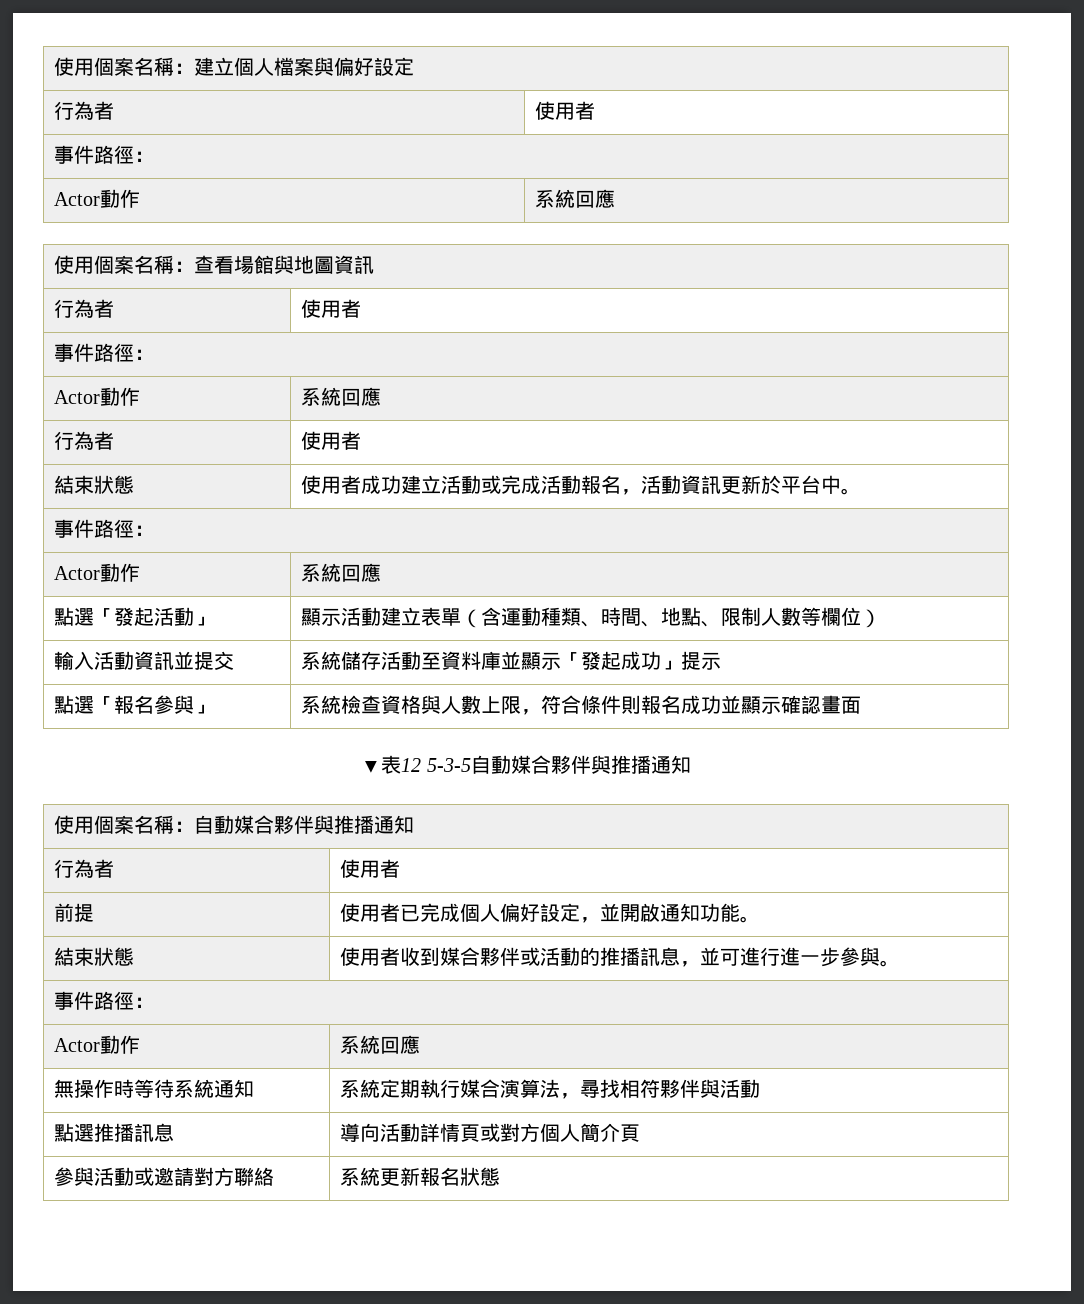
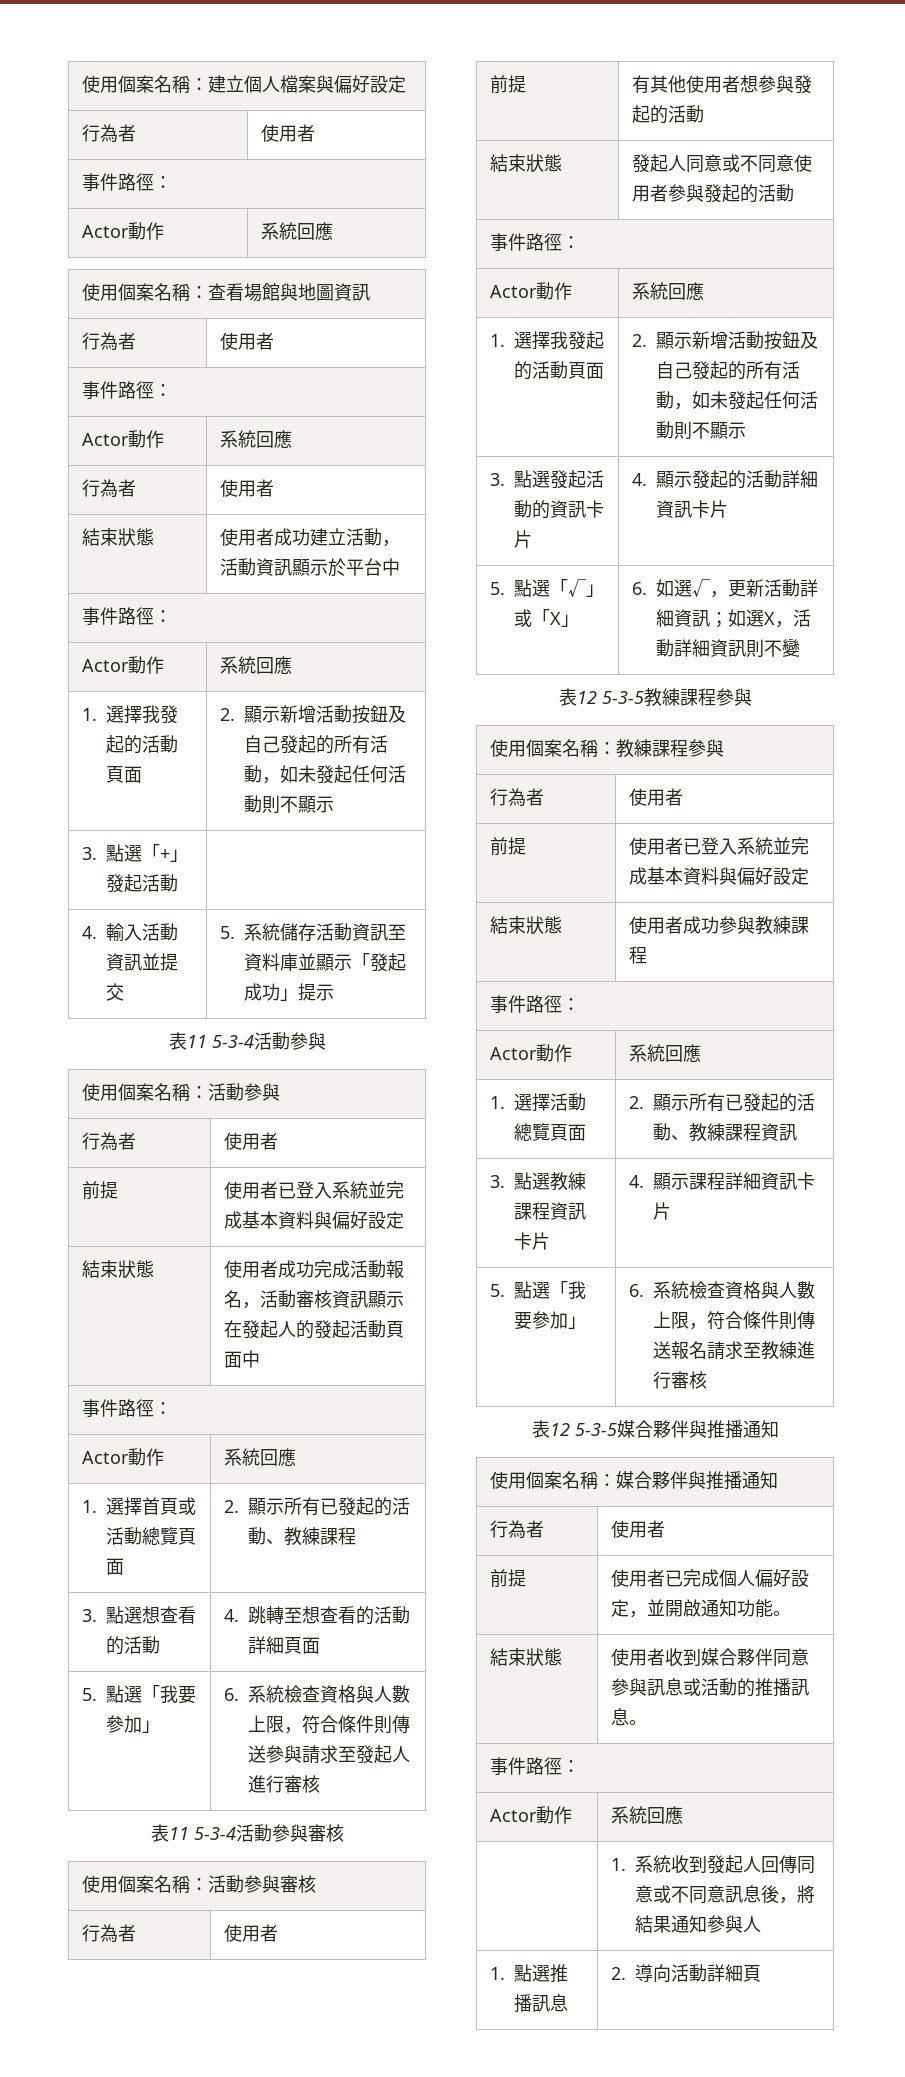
- 結束狀態 | 使用者成功建立活動或完成活動報名，活動資訊更新於平台中。
+ 結束狀態 | 使用者成功建立活動，活動資訊顯示於平台中
  事件路徑：
  Actor動作 | 系統回應
- 點選「發起活動」 | 顯示活動建立表單（含運動種類、時間、地點、限制人數等欄位）
- 輸入活動資訊並提交 | 系統儲存活動至資料庫並顯示「發起成功」提示
- 點選「報名參與」 | 系統檢查資格與人數上限，符合條件則報名成功並顯示確認畫面
- ▼表12 5-3-5自動媒合夥伴與推播通知
+ 1.選擇我發起的活動頁面 | 2.顯示新增活動按鈕及自己發起的所有活動，如未發起任何活動則不顯示
+ 3.點選「+」發起活動 |
+ 4.輸入活動資訊並提交 | 5.系統儲存活動資訊至資料庫並顯示「發起成功」提示
+ 表11 5-3-4活動參與
+ 使用個案名稱：活動參與
+ 行為者 | 使用者
+ 前提 | 使用者已登入系統並完成基本資料與偏好設定
+ 結束狀態 | 使用者成功完成活動報名，活動審核資訊顯示在發起人的發起活動頁面中
+ 事件路徑：
+ Actor動作 | 系統回應
+ 1.選擇首頁或活動總覽頁面 | 2.顯示所有已發起的活動、教練課程
+ 3.點選想查看的活動 | 4.跳轉至想查看的活動詳細頁面
+ 5.點選「我要參加」 | 6.系統檢查資格與人數上限，符合條件則傳送參與請求至發起人進行審核
+ 表11 5-3-4活動參與審核
+ 使用個案名稱：活動參與審核
+ 行為者 | 使用者
+ 前提 | 有其他使用者想參與發起的活動
+ 結束狀態 | 發起人同意或不同意使用者參與發起的活動
+ 事件路徑：
+ Actor動作 | 系統回應
+ 1.選擇我發起的活動頁面 | 2.顯示新增活動按鈕及自己發起的所有活動，如未發起任何活動則不顯示
+ 3.點選發起活動的資訊卡片 | 4.顯示發起的活動詳細資訊卡片
+ 5.點選「√」或「X」 | 6.如選√，更新活動詳細資訊；如選X，活動詳細資訊則不變
+ 表12 5-3-5教練課程參與
+ 使用個案名稱：教練課程參與
+ 行為者 | 使用者
+ 前提 | 使用者已登入系統並完成基本資料與偏好設定
+ 結束狀態 | 使用者成功參與教練課程
+ 事件路徑：
+ Actor動作 | 系統回應
+ 1.選擇活動總覽頁面 | 2.顯示所有已發起的活動、教練課程資訊
+ 3.點選教練課程資訊卡片 | 4.顯示課程詳細資訊卡片
+ 5.點選「我要參加」 | 6.系統檢查資格與人數上限，符合條件則傳送報名請求至教練進行審核
+ 表12 5-3-5媒合夥伴與推播通知
- 使用個案名稱：自動媒合夥伴與推播通知
+ 使用個案名稱：媒合夥伴與推播通知
- 結束狀態 | 使用者收到媒合夥伴或活動的推播訊息，並可進行進一步參與。
+ 結束狀態 | 使用者收到媒合夥伴同意參與訊息或活動的推播訊息。
  事件路徑：
  Actor動作 | 系統回應
- 無操作時等待系統通知 | 系統定期執行媒合演算法，尋找相符夥伴與活動
- 點選推播訊息 | 導向活動詳情頁或對方個人簡介頁
- 參與活動或邀請對方聯絡 | 系統更新報名狀態
+ | 1.系統收到發起人回傳同意或不同意訊息後，將結果通知參與人
+ 1.點選推播訊息 | 2.導向活動詳細頁

